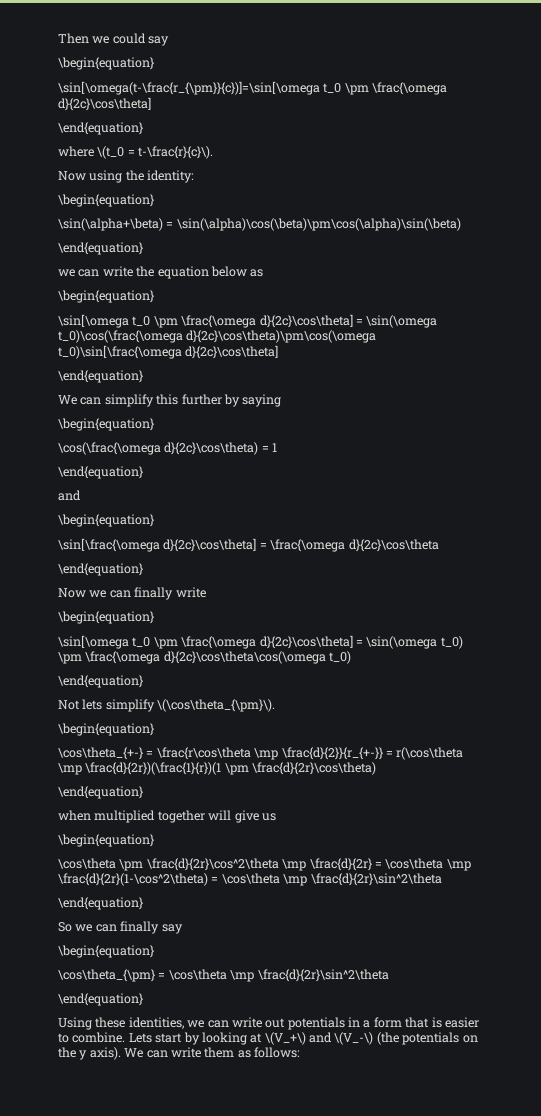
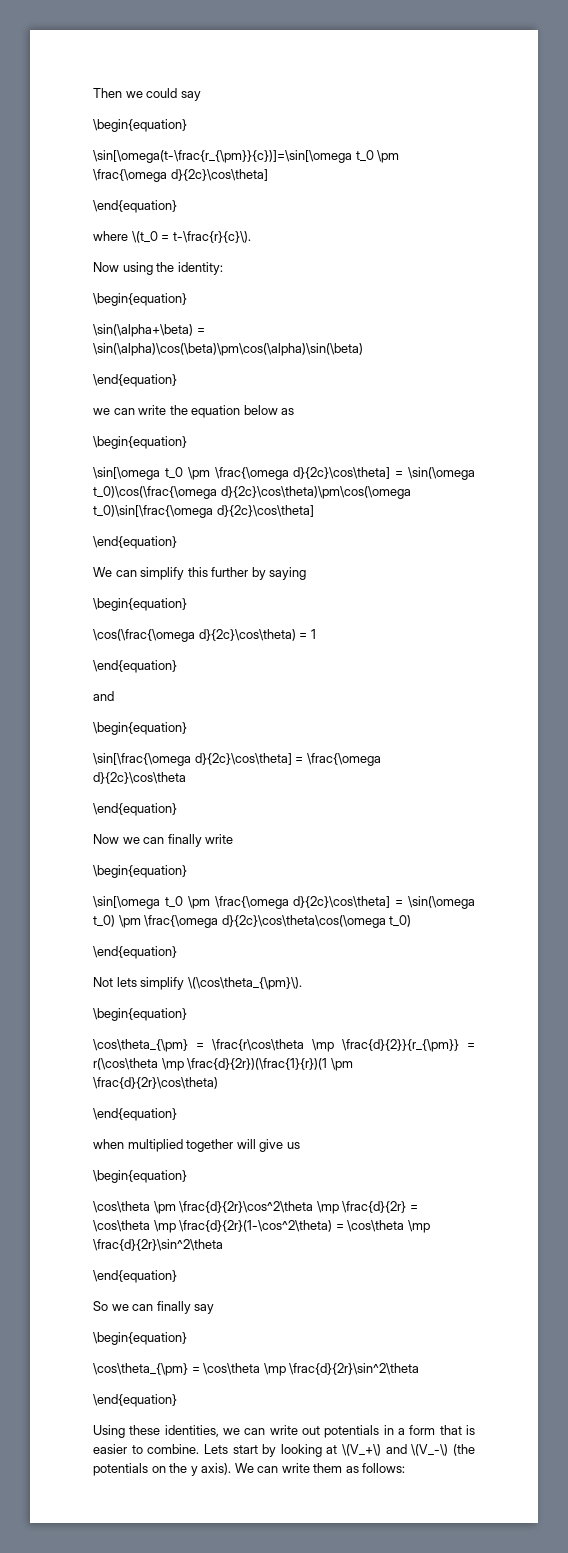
- \cos\theta_{+-} = \frac{r\cos\theta \mp \frac{d}{2}}{r_{+-}} = r(\cos\theta \mp \frac{d}{2r})(\frac{1}{r})(1 \pm \frac{d}{2r}\cos\theta)
+ \cos\theta_{\pm} = \frac{r\cos\theta \mp \frac{d}{2}}{r_{\pm}} = r(\cos\theta \mp \frac{d}{2r})(\frac{1}{r})(1 \pm \frac{d}{2r}\cos\theta)

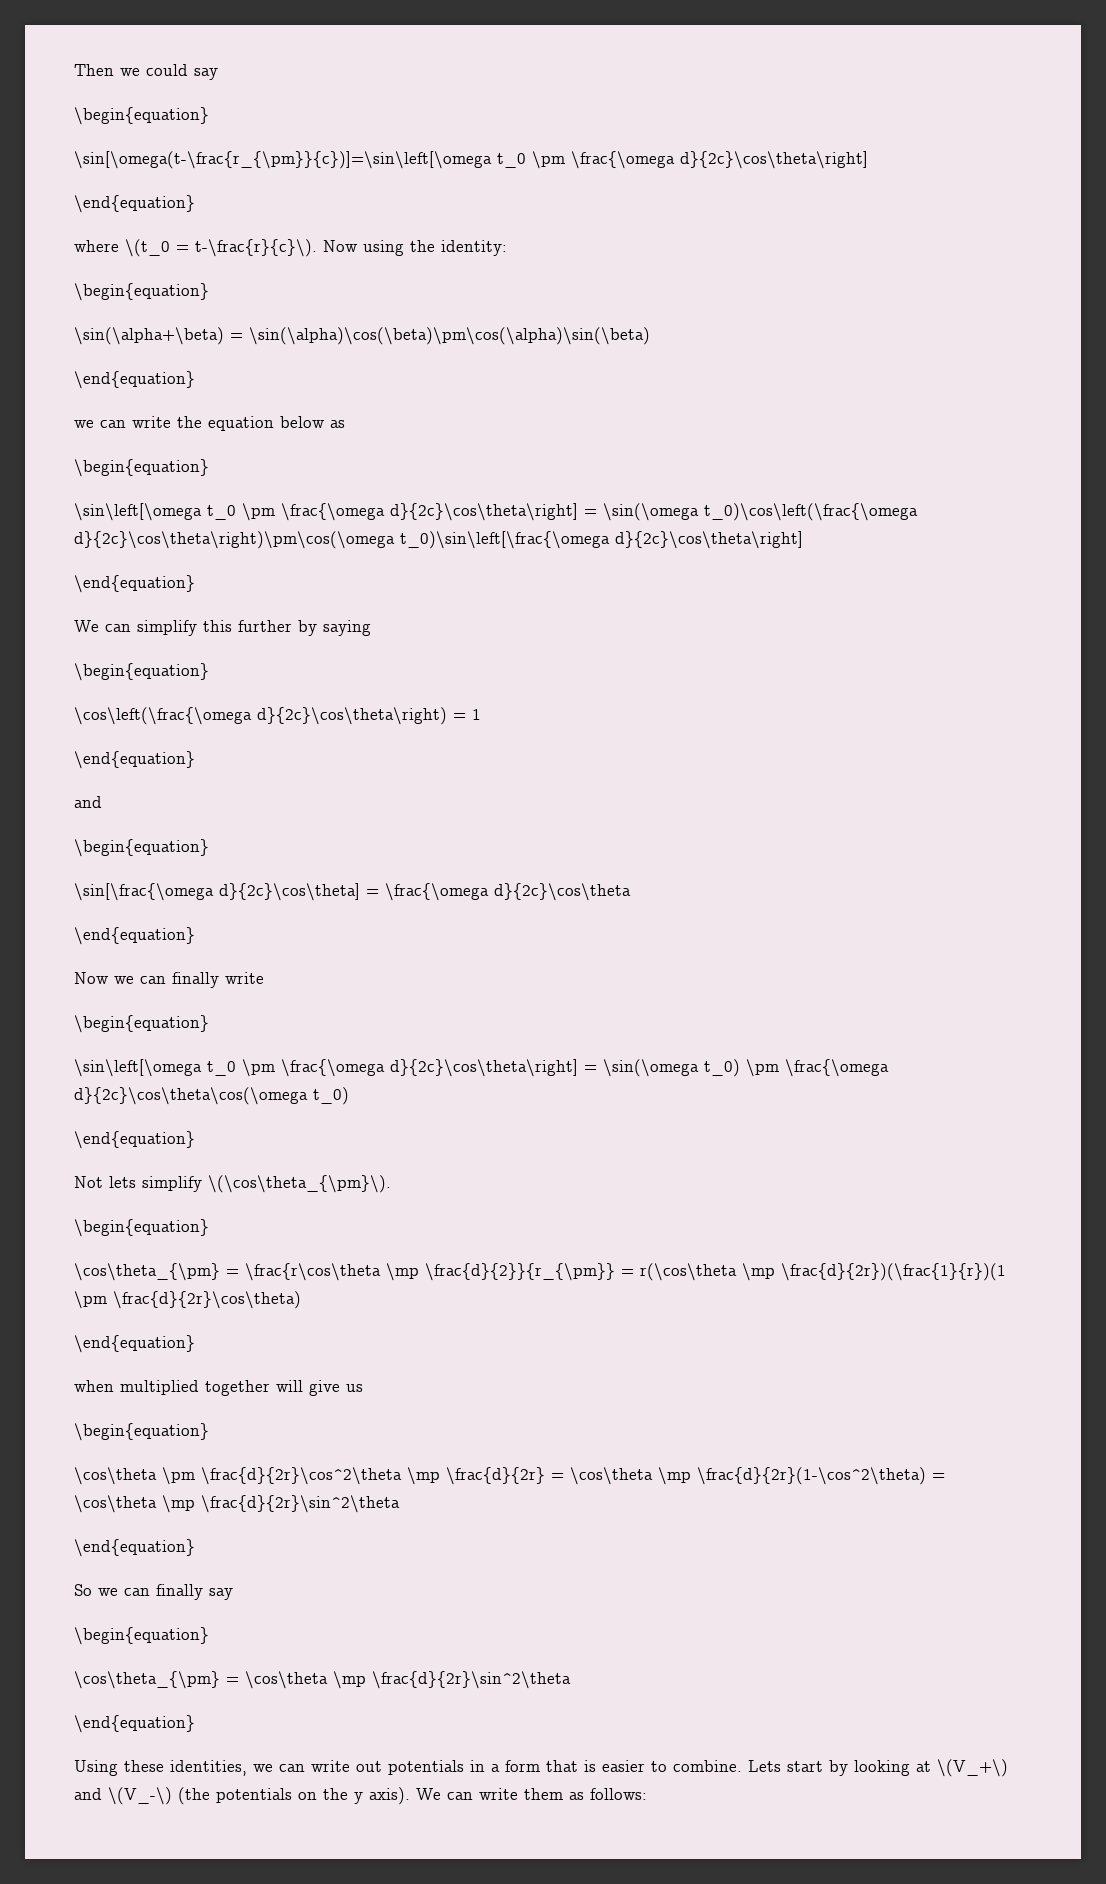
- \sin[\omega(t-\frac{r_{\pm}}{c})]=\sin[\omega t_0 \pm \frac{\omega d}{2c}\cos\theta]
+ \sin[\omega(t-\frac{r_{\pm}}{c})]=\sin\left[\omega t_0 \pm \frac{\omega d}{2c}\cos\theta\right]
- where \(t_0 = t-\frac{r}{c}\).
- Now using the identity:
+ where \(t_0 = t-\frac{r}{c}\). Now using the identity:
- \sin[\omega t_0 \pm \frac{\omega d}{2c}\cos\theta] = \sin(\omega t_0)\cos(\frac{\omega d}{2c}\cos\theta)\pm\cos(\omega t_0)\sin[\frac{\omega d}{2c}\cos\theta]
+ \sin\left[\omega t_0 \pm \frac{\omega d}{2c}\cos\theta\right] = \sin(\omega t_0)\cos\left(\frac{\omega d}{2c}\cos\theta\right)\pm\cos(\omega t_0)\sin\left[\frac{\omega d}{2c}\cos\theta\right]
- \cos(\frac{\omega d}{2c}\cos\theta) = 1
+ \cos\left(\frac{\omega d}{2c}\cos\theta\right) = 1
- \sin[\omega t_0 \pm \frac{\omega d}{2c}\cos\theta] = \sin(\omega t_0) \pm \frac{\omega d}{2c}\cos\theta\cos(\omega t_0)
+ \sin\left[\omega t_0 \pm \frac{\omega d}{2c}\cos\theta\right] = \sin(\omega t_0) \pm \frac{\omega d}{2c}\cos\theta\cos(\omega t_0)

